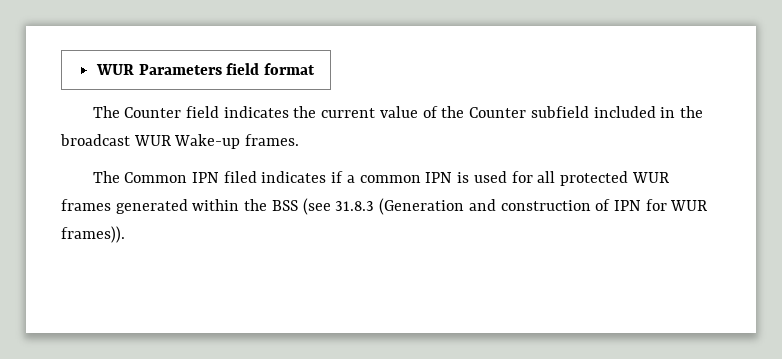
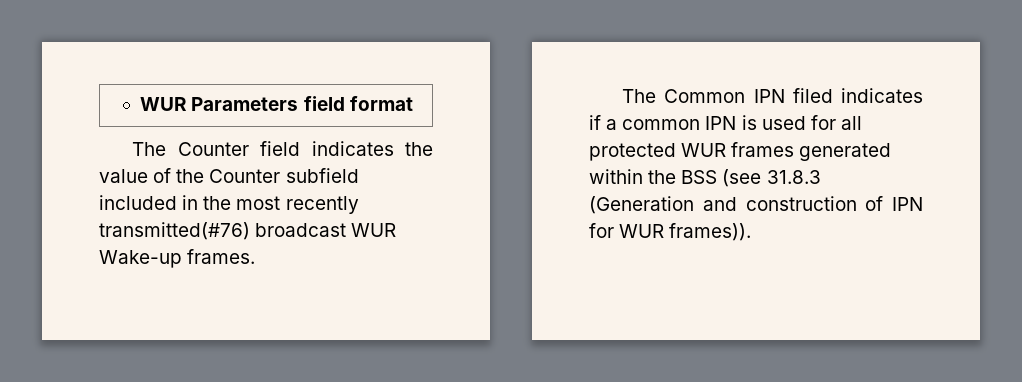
- The Counter field indicates the current value of the Counter subfield included in the broadcast WUR Wake-up frames.
+ The Counter field indicates the value of the Counter subfield included in the most recently transmitted(#76) broadcast WUR Wake-up frames.

